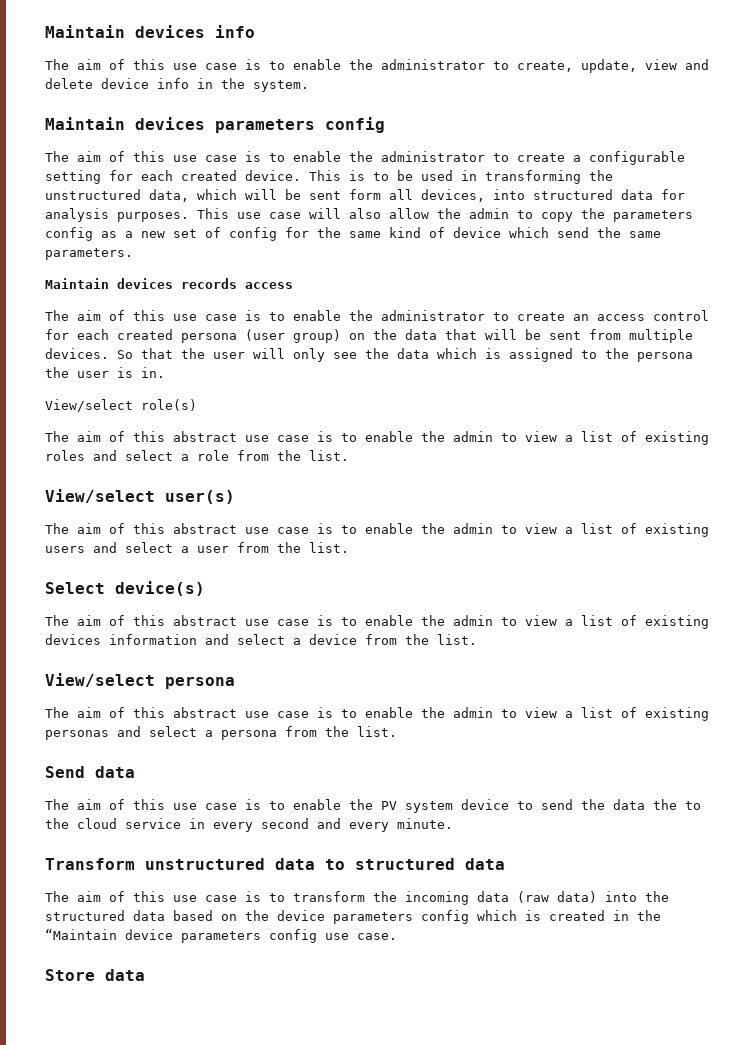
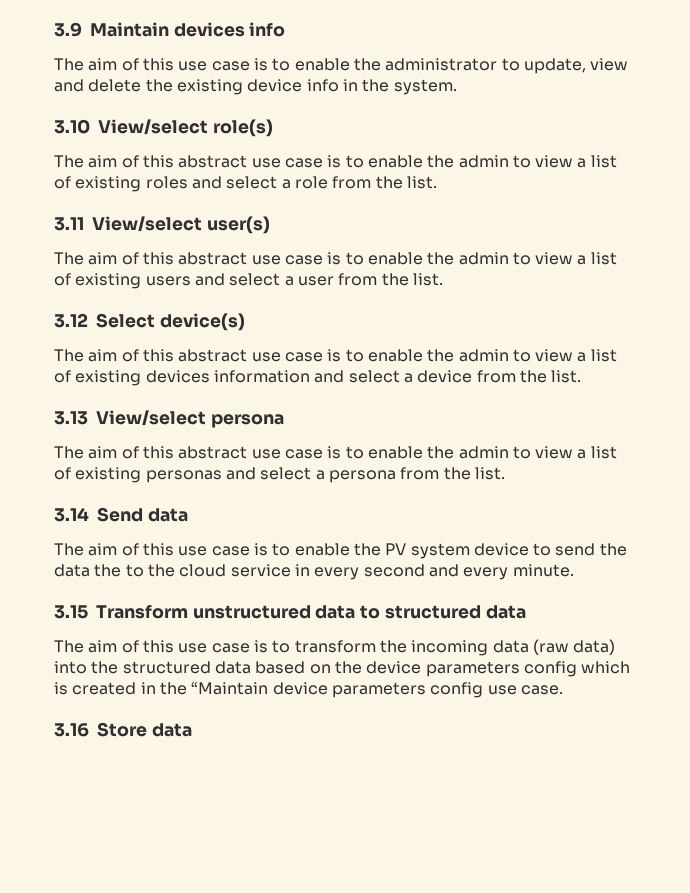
- Maintain devices info
+ 3.9 Maintain devices info
- The aim of this use case is to enable the administrator to create, update, view and delete device info in the system.
+ The aim of this use case is to enable the administrator to update, view and delete the existing device info in the system.
- Maintain devices parameters config
- The aim of this use case is to enable the administrator to create a configurable setting for each created device. This is to be used in transforming the unstructured data, which will be sent form all devices, into structured data for analysis purposes. This use case will also allow the admin to copy the parameters config as a new set of config for the same kind of device which send the same parameters.
- Maintain devices records access
- The aim of this use case is to enable the administrator to create an access control for each created persona (user group) on the data that will be sent from multiple devices. So that the user will only see the data which is assigned to the persona the user is in.
- View/select role(s)
+ 3.10 View/select role(s)
- View/select user(s)
+ 3.11 View/select user(s)
- Select device(s)
+ 3.12 Select device(s)
- View/select persona
+ 3.13 View/select persona
- Send data
+ 3.14 Send data
- Transform unstructured data to structured data
+ 3.15 Transform unstructured data to structured data
- Store data
+ 3.16 Store data

